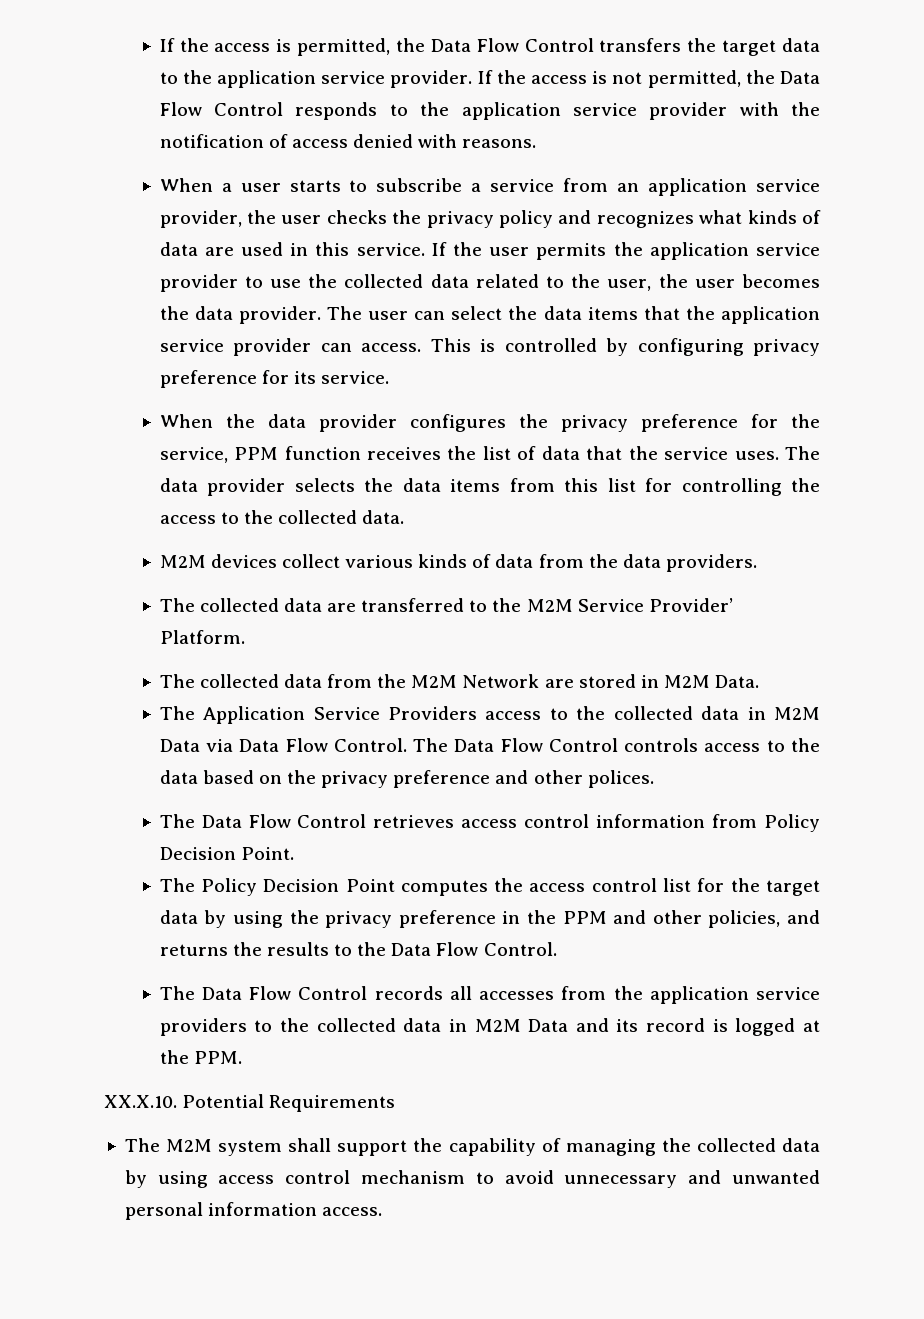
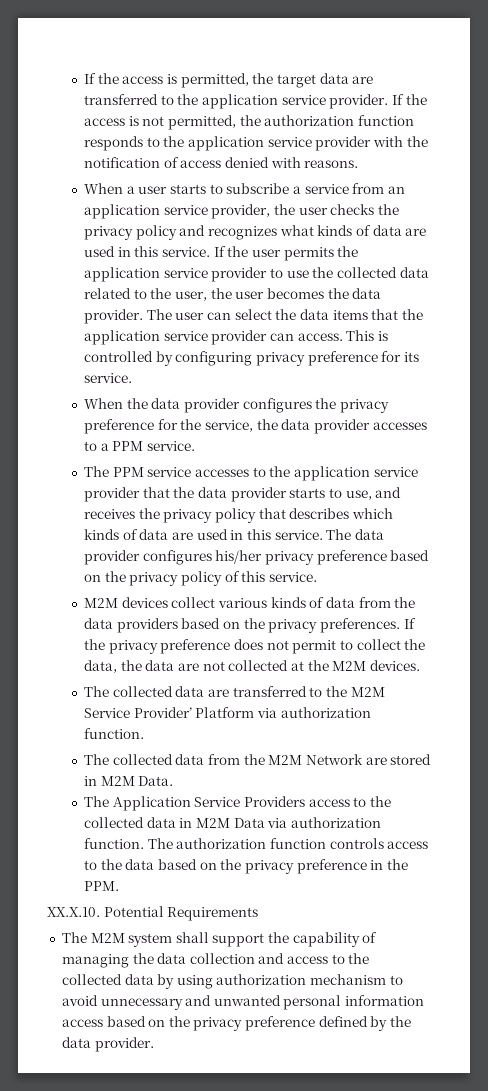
- If the access is permitted, the Data Flow Control transfers the target data to the application service provider.
+ If the access is permitted, the target data are transferred to the application service provider.
- If the access is not permitted, the Data Flow Control responds to the application service provider with the notification of access denied with reasons.
+ If the access is not permitted, the authorization function responds to the application service provider with the notification of access denied with reasons.
- When the data provider configures the privacy preference for the service, PPM function receives the list of data that the service uses. The data provider selects the data items from this list for controlling the access to the collected data.
+ When the data provider configures the privacy preference for the service, the data provider accesses to a PPM service.
+ The PPM service accesses to the application service provider that the data provider starts to use, and receives the privacy policy that describes which kinds of data are used in this service. The data provider configures his/her privacy preference based on the privacy policy of this service.
- M2M devices collect various kinds of data from the data providers.
+ M2M devices collect various kinds of data from the data providers based on the privacy preferences. If the privacy preference does not permit to collect the data, the data are not collected at the M2M devices.
- The collected data are transferred to the M2M Service Provider’ Platform.
+ The collected data are transferred to the M2M Service Provider’ Platform via authorization function.
- The Application Service Providers access to the collected data in M2M Data via Data Flow Control. The Data Flow Control controls access to the data based on the privacy preference and other polices.
- The Data Flow Control retrieves access control information from Policy Decision Point.
- The Policy Decision Point computes the access control list for the target data by using the privacy preference in the PPM and other policies, and returns the results to the Data Flow Control.
- The Data Flow Control records all accesses from the application service providers to the collected data in M2M Data and its record is logged at the PPM.
+ The Application Service Providers access to the collected data in M2M Data via authorization function. The authorization function controls access to the data based on the privacy preference in the PPM.
- The M2M system shall support the capability of managing the collected data by using access control mechanism to avoid unnecessary and unwanted personal information access.
+ The M2M system shall support the capability of managing the data collection and access to the collected data by using authorization mechanism to avoid unnecessary and unwanted personal information access based on the privacy preference defined by the data provider.

